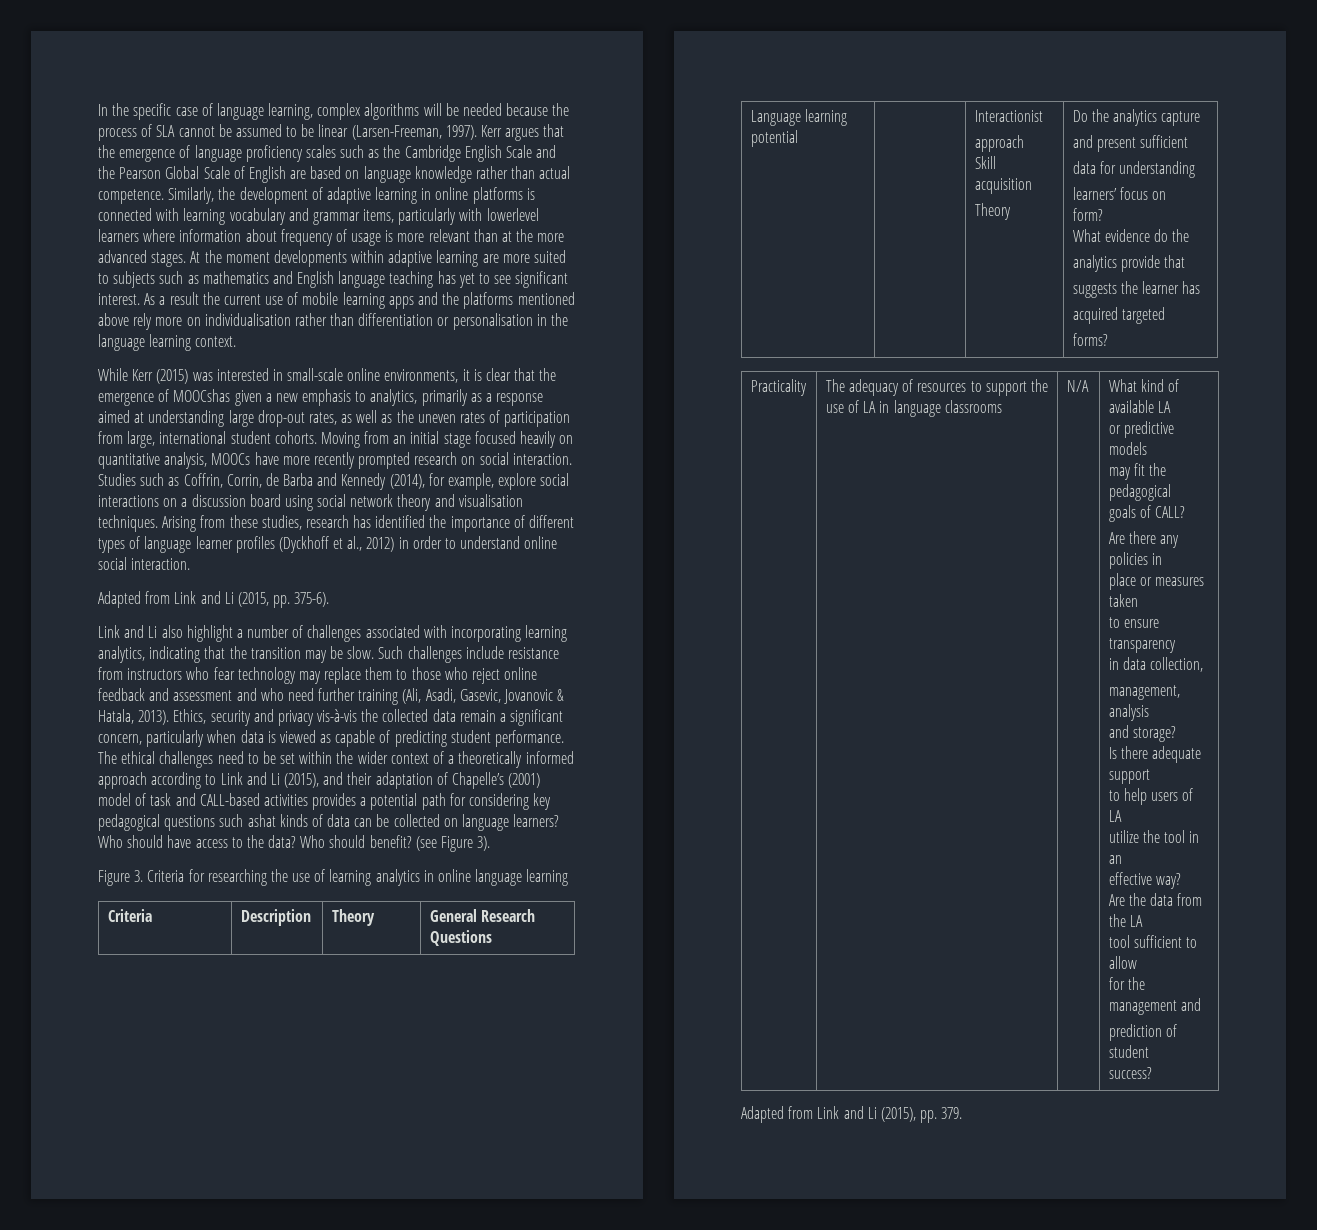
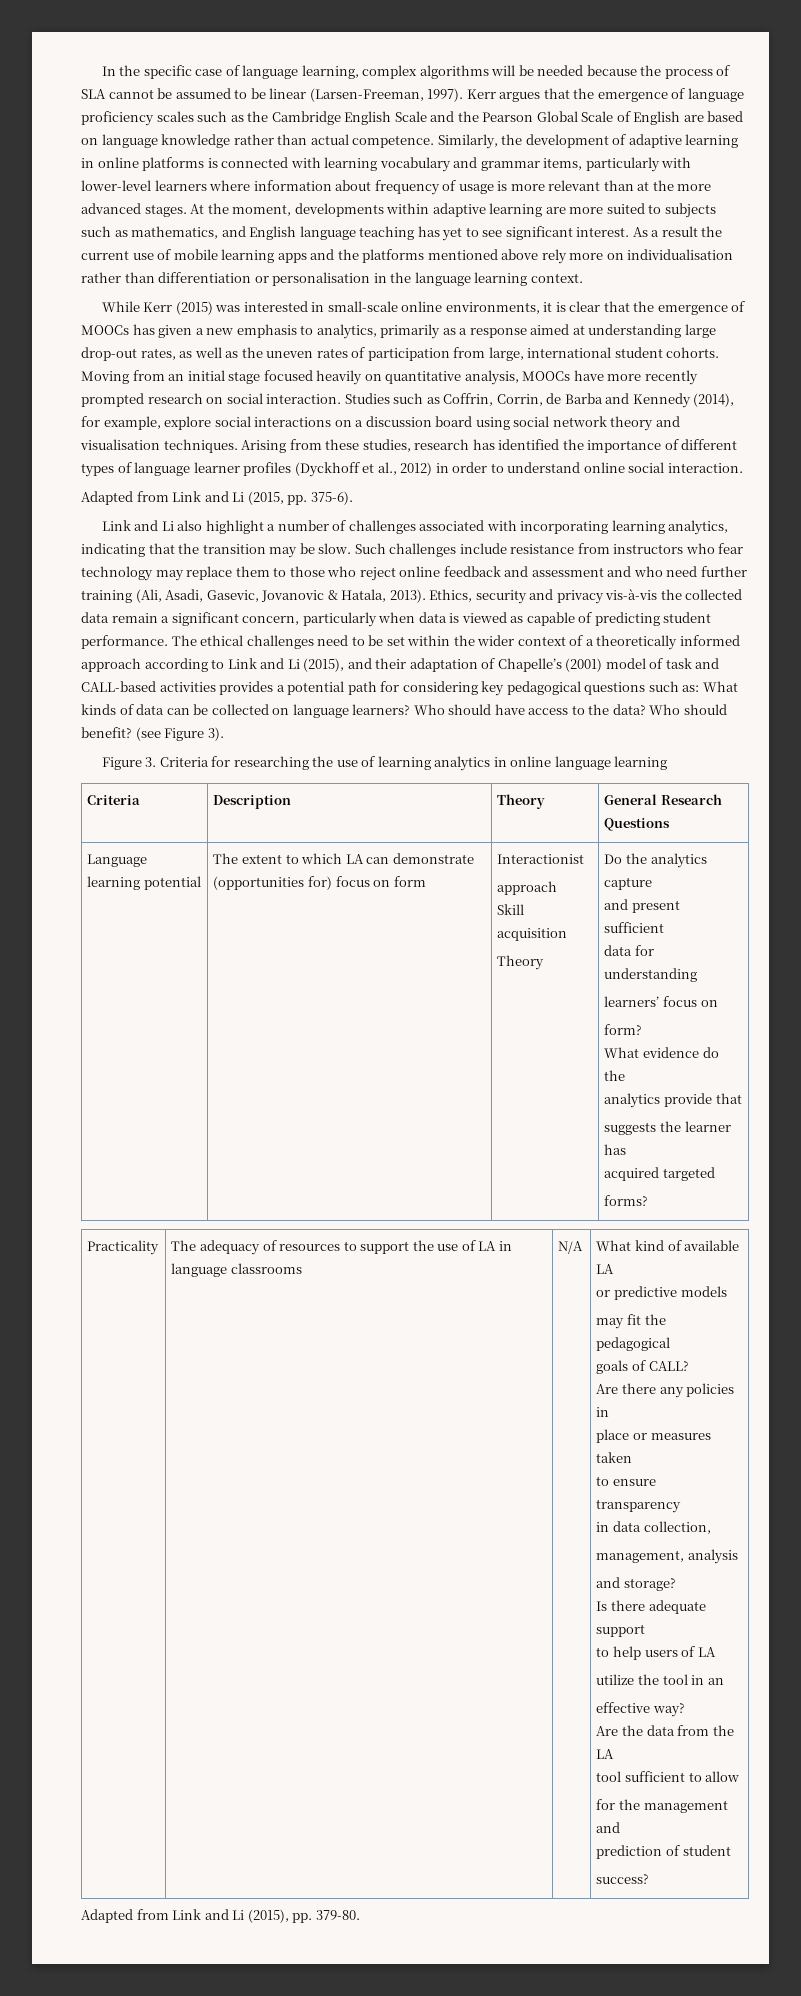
- Similarly, the development of adaptive learning in online platforms is connected with learning vocabulary and grammar items, particularly with lowerlevel learners where information about frequency of usage is more relevant than at the more advanced stages.
+ Similarly, the development of adaptive learning in online platforms is connected with learning vocabulary and grammar items, particularly with lower-level learners where information about frequency of usage is more relevant than at the more advanced stages.
- At the moment developments within adaptive learning are more suited to subjects such as mathematics and English language teaching has yet to see significant interest.
+ At the moment, developments within adaptive learning are more suited to subjects such as mathematics, and English language teaching has yet to see significant interest.
- While Kerr (2015) was interested in small-scale online environments, it is clear that the emergence of MOOCshas given a new emphasis to analytics, primarily as a response aimed at understanding large drop-out rates, as well as the uneven rates of participation from large, international student cohorts.
+ While Kerr (2015) was interested in small-scale online environments, it is clear that the emergence of MOOCs has given a new emphasis to analytics, primarily as a response aimed at understanding large drop-out rates, as well as the uneven rates of participation from large, international student cohorts.
- The ethical challenges need to be set within the wider context of a theoretically informed approach according to Link and Li (2015), and their adaptation of Chapelle’s (2001) model of task and CALL-based activities provides a potential path for considering key pedagogical questions such ashat kinds of data can be collected on language learners?
+ The ethical challenges need to be set within the wider context of a theoretically informed approach according to Link and Li (2015), and their adaptation of Chapelle’s (2001) model of task and CALL-based activities provides a potential path for considering key pedagogical questions such as: What kinds of data can be collected on language learners?
+ The extent to which LA can demonstrate (opportunities for) focus on form
- Adapted from Link and Li (2015), pp. 379.
+ Adapted from Link and Li (2015), pp. 379-80.

